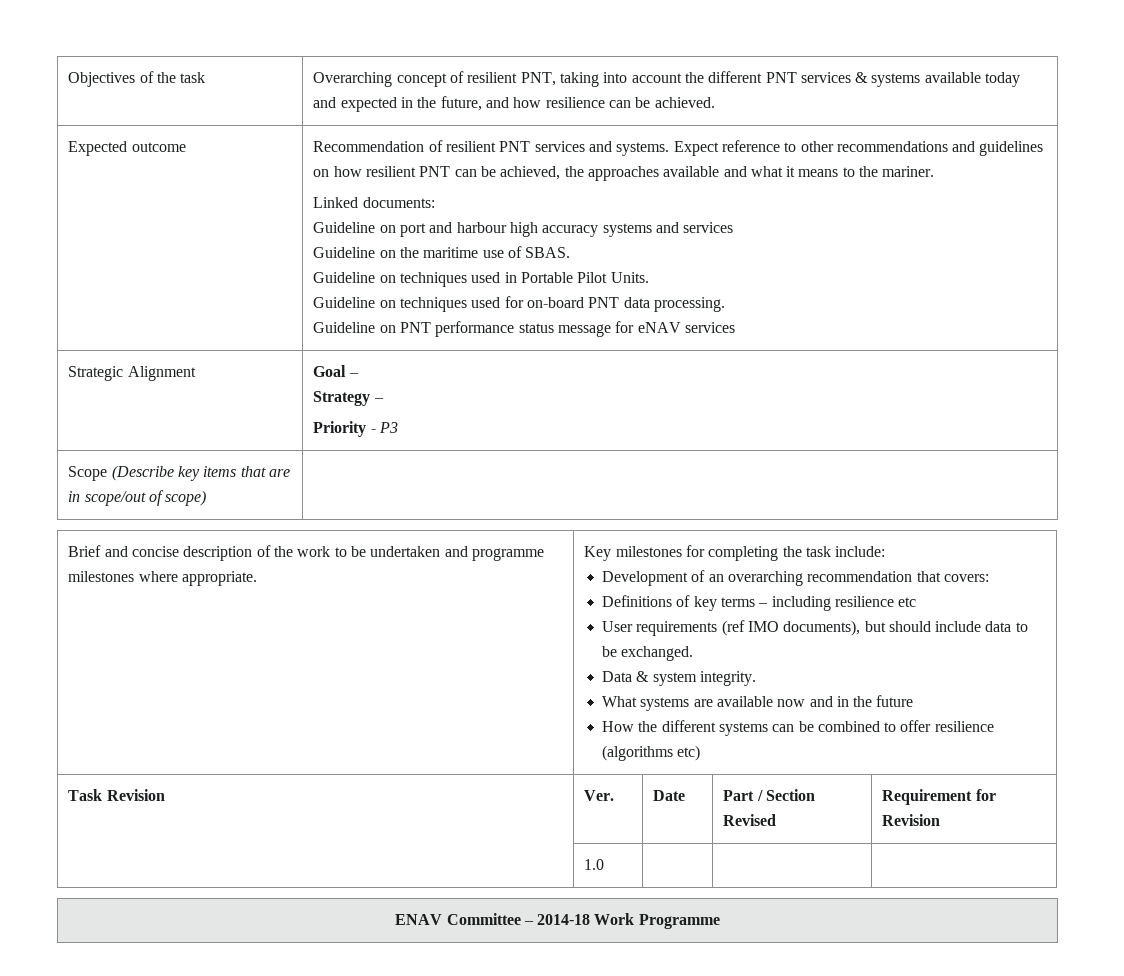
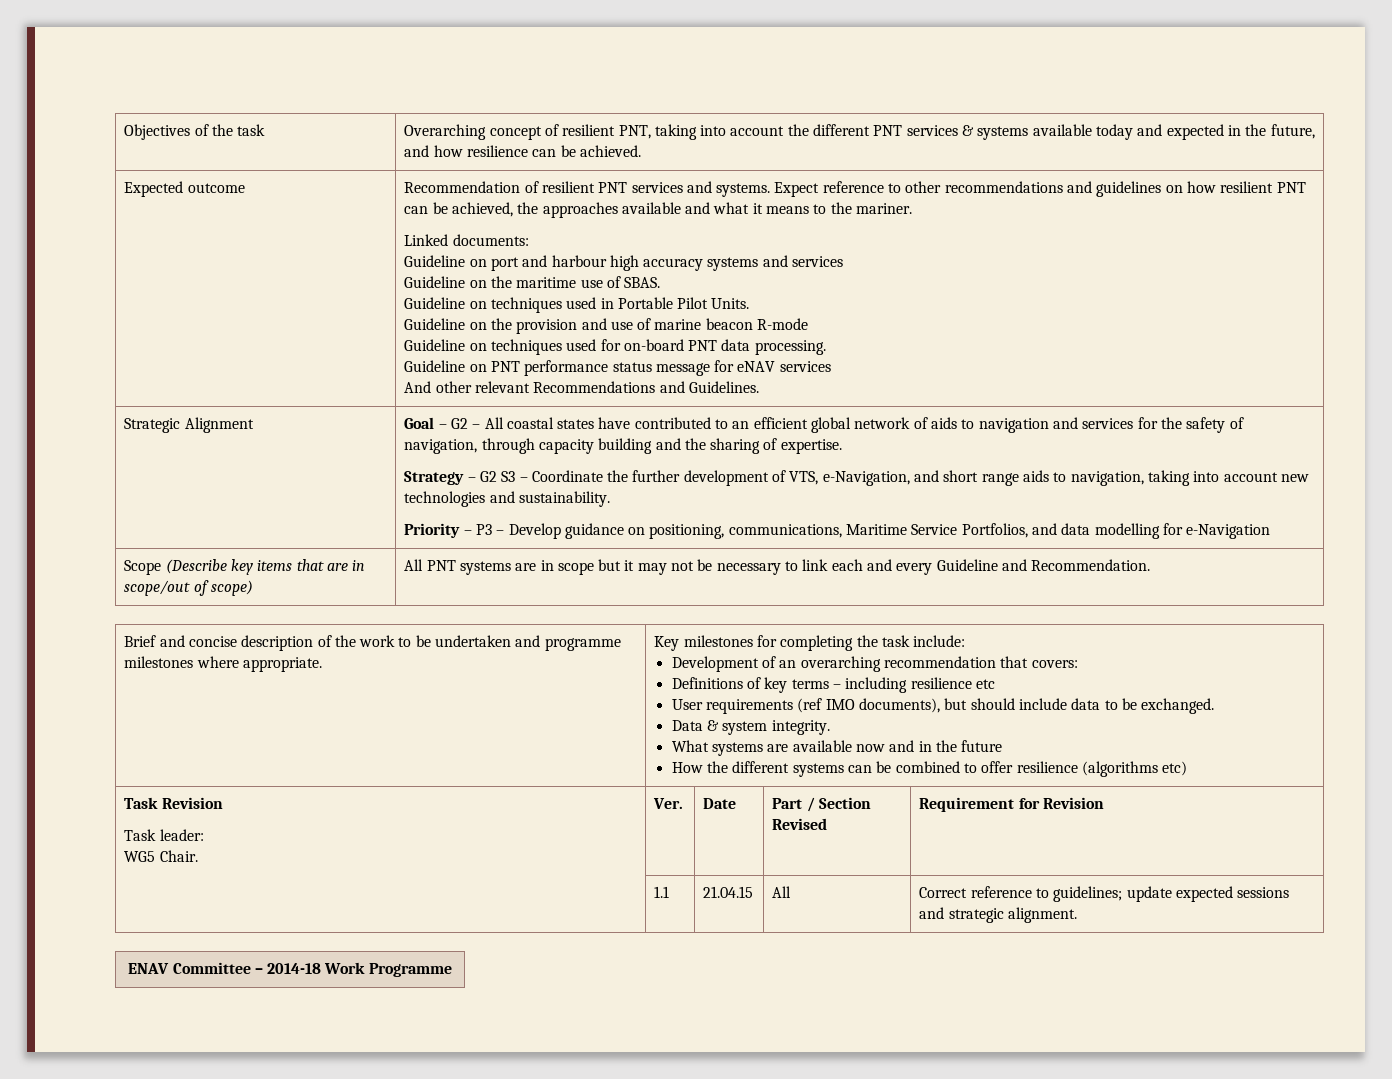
+ Guideline on the provision and use of marine beacon R-mode
- Strategic Alignment | Goal –
- Strategy –
- Priority - P3
+ And other relevant Recommendations and Guidelines.
+ Strategic Alignment | Goal – G2 – All coastal states have contributed to an efficient global network of aids to navigation and services for the safety of navigation, through capacity building and the sharing of expertise.
+ Strategy – G2 S3 – Coordinate the further development of VTS, e-Navigation, and short range aids to navigation, taking into account new technologies and sustainability.
+ Priority – P3 – Develop guidance on positioning, communications, Maritime Service Portfolios, and data modelling for e-Navigation
- Scope (Describe key items that are in scope/out of scope) |
+ Scope (Describe key items that are in scope/out of scope) | All PNT systems are in scope but it may not be necessary to link each and every Guideline and Recommendation.
- Task Revision | Ver. | Date | Part / Section Revised | Requirement for Revision
+ Task Revision
+ Task leader:
+ WG5 Chair. | Ver. | Date | Part / Section Revised | Requirement for Revision
- | 1.0 | | |
+ | 1.1 | 21.04.15 | All | Correct reference to guidelines; update expected sessions and strategic alignment.

